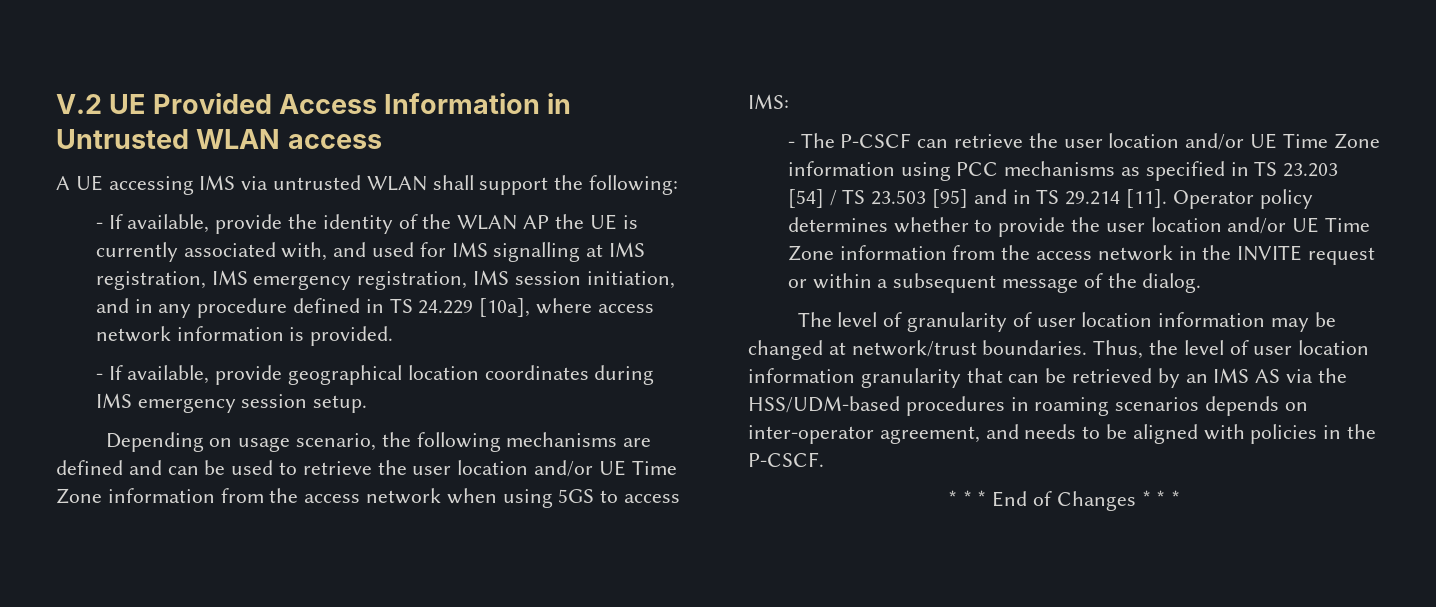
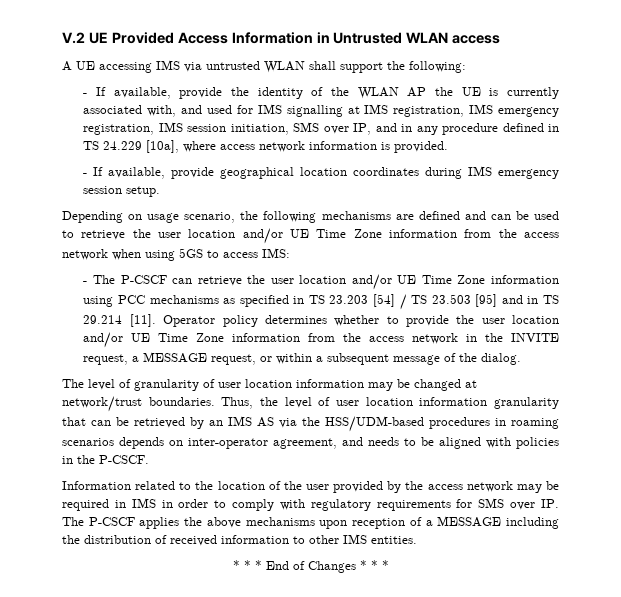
- - If available, provide the identity of the WLAN AP the UE is currently associated with, and used for IMS signalling at IMS registration, IMS emergency registration, IMS session initiation, and in any procedure defined in TS 24.229 [10a], where access network information is provided.
+ - If available, provide the identity of the WLAN AP the UE is currently associated with, and used for IMS signalling at IMS registration, IMS emergency registration, IMS session initiation, SMS over IP, and in any procedure defined in TS 24.229 [10a], where access network information is provided.
- Operator policy determines whether to provide the user location and/or UE Time Zone information from the access network in the INVITE request or within a subsequent message of the dialog.
+ Operator policy determines whether to provide the user location and/or UE Time Zone information from the access network in the INVITE request, a MESSAGE request, or within a subsequent message of the dialog.
+ Information related to the location of the user provided by the access network may be required in IMS in order to comply with regulatory requirements for SMS over IP. The P-CSCF applies the above mechanisms upon reception of a MESSAGE including the distribution of received information to other IMS entities.

